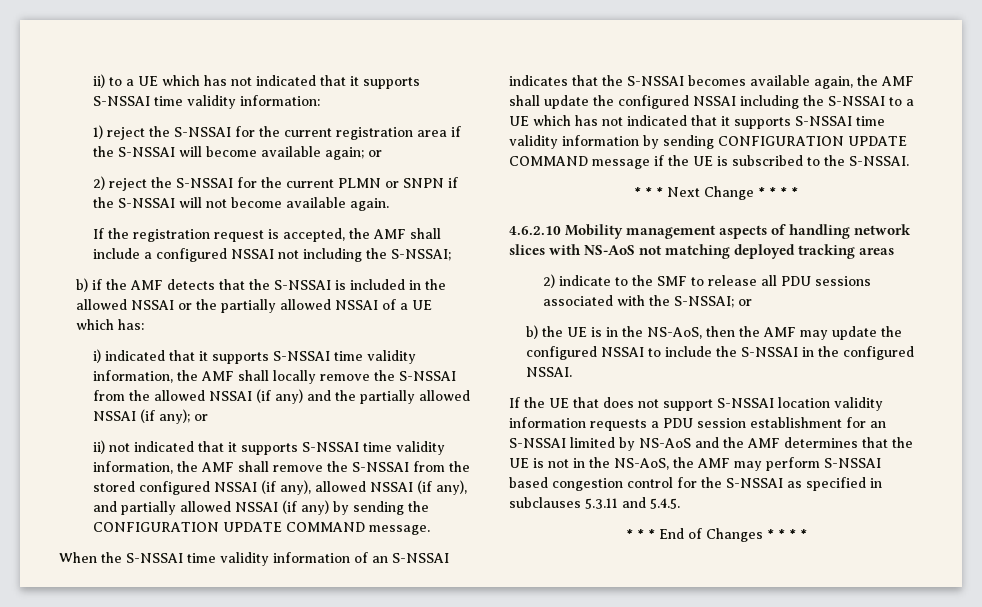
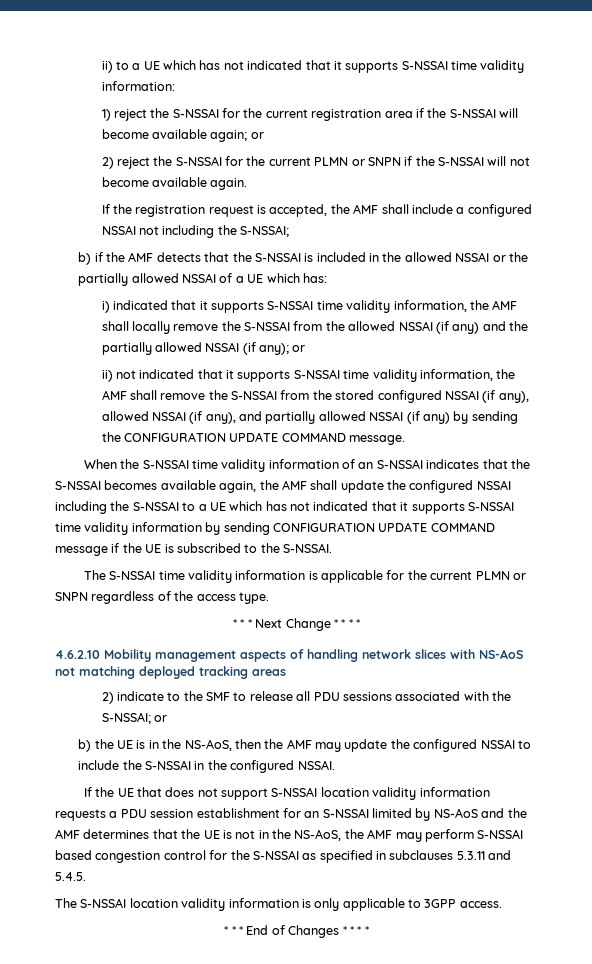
+ The S-NSSAI time validity information is applicable for the current PLMN or SNPN regardless of the access type.
+ The S-NSSAI location validity information is only applicable to 3GPP access.

